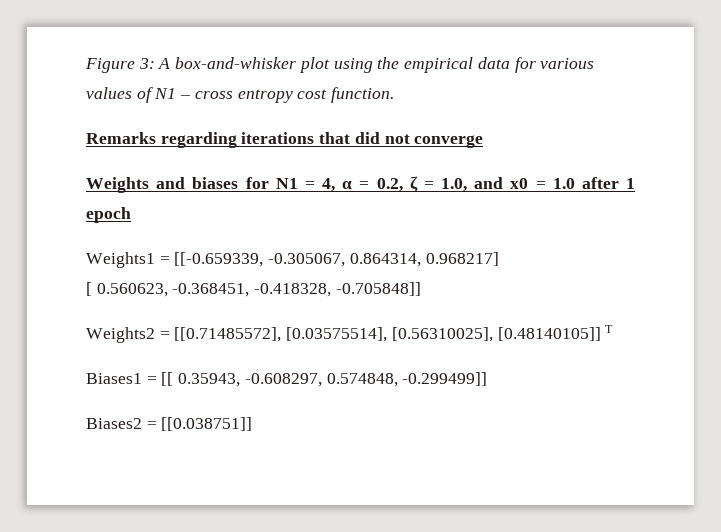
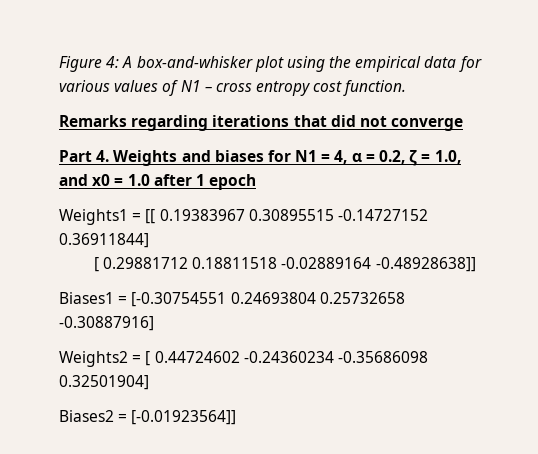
- Figure 3: A box-and-whisker plot using the empirical data for various values of N1 – cross entropy cost function.
+ Figure 4: A box-and-whisker plot using the empirical data for various values of N1 – cross entropy cost function.
- Weights and biases for N1 = 4, α = 0.2, ζ = 1.0, and x0 = 1.0 after 1 epoch
+ Part 4. Weights and biases for N1 = 4, α = 0.2, ζ = 1.0, and x0 = 1.0 after 1 epoch
- Weights1 = [[-0.659339, -0.305067, 0.864314, 0.968217]
- [ 0.560623, -0.368451, -0.418328, -0.705848]]
- Weights2 = [[0.71485572], [0.03575514], [0.56310025], [0.48140105]] T
- Biases1 = [[ 0.35943, -0.608297, 0.574848, -0.299499]]
+ Weights1 = [[ 0.19383967 0.30895515 -0.14727152 0.36911844]
+ [ 0.29881712 0.18811518 -0.02889164 -0.48928638]]
+ Biases1 = [-0.30754551 0.24693804 0.25732658 -0.30887916]
+ Weights2 = [ 0.44724602 -0.24360234 -0.35686098 0.32501904]
- Biases2 = [[0.038751]]
+ Biases2 = [-0.01923564]]

